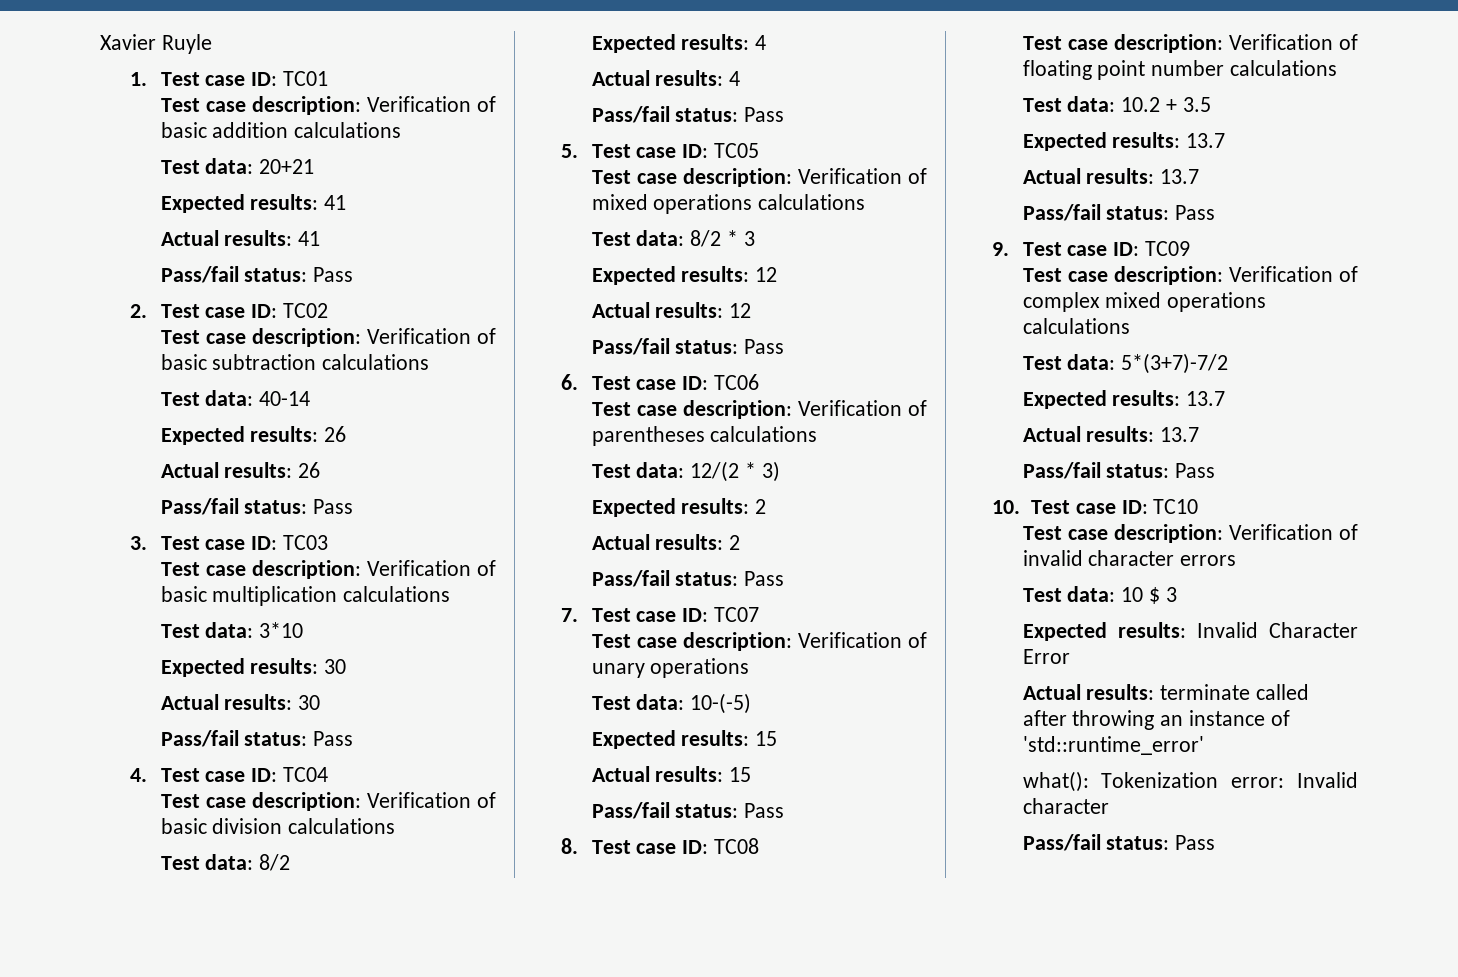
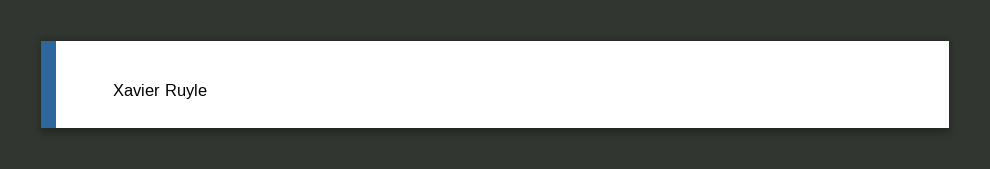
- 1. Test case ID: TC01
- Test case description: Verification of basic addition calculations
- Test data: 20+21
- Expected results: 41
- Actual results: 41
- Pass/fail status: Pass
- 2. Test case ID: TC02
- Test case description: Verification of basic subtraction calculations
- Test data: 40-14
- Expected results: 26
- Actual results: 26
- Pass/fail status: Pass
- 3. Test case ID: TC03
- Test case description: Verification of basic multiplication calculations
- Test data: 3*10
- Expected results: 30
- Actual results: 30
- Pass/fail status: Pass
- 4. Test case ID: TC04
- Test case description: Verification of basic division calculations
- Test data: 8/2
- Expected results: 4
- Actual results: 4
- Pass/fail status: Pass
- 5. Test case ID: TC05
- Test case description: Verification of mixed operations calculations
- Test data: 8/2 * 3
- Expected results: 12
- Actual results: 12
- Pass/fail status: Pass
- 6. Test case ID: TC06
- Test case description: Verification of parentheses calculations
- Test data: 12/(2 * 3)
- Expected results: 2
- Actual results: 2
- Pass/fail status: Pass
- 7. Test case ID: TC07
- Test case description: Verification of unary operations
- Test data: 10-(-5)
- Expected results: 15
- Actual results: 15
- Pass/fail status: Pass
- 8. Test case ID: TC08
- Test case description: Verification of floating point number calculations
- Test data: 10.2 + 3.5
- Expected results: 13.7
- Actual results: 13.7
- Pass/fail status: Pass
- 9. Test case ID: TC09
- Test case description: Verification of complex mixed operations calculations
- Test data: 5*(3+7)-7/2
- Expected results: 13.7
- Actual results: 13.7
- Pass/fail status: Pass
- 10. Test case ID: TC10
- Test case description: Verification of invalid character errors
- Test data: 10 $ 3
- Expected results: Invalid Character Error
- Actual results: terminate called after throwing an instance of 'std::runtime_error'
- what(): Tokenization error: Invalid character
- Pass/fail status: Pass

